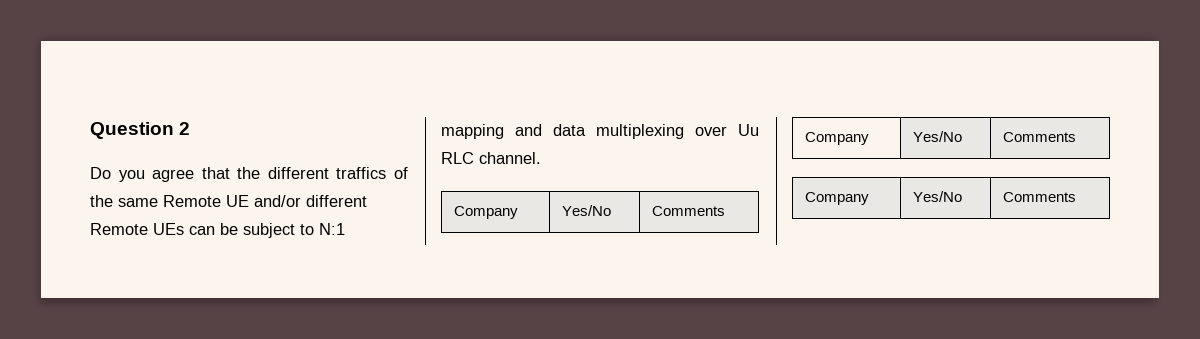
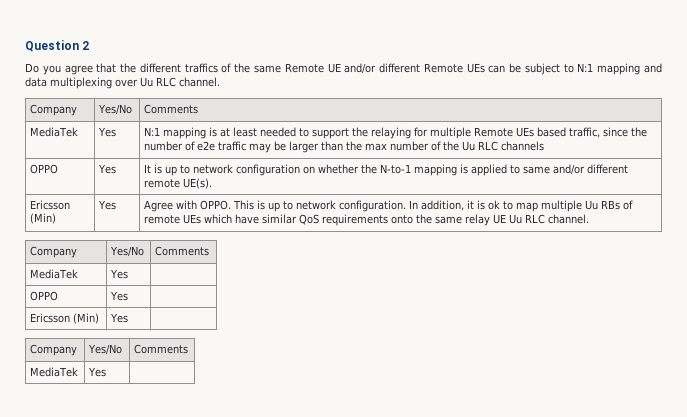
  Do you agree that the different traffics of the same Remote UE and/or different Remote UEs can be subject to N:1 mapping and data multiplexing over Uu RLC channel.
  Company | Yes/No | Comments
+ MediaTek | Yes | N:1 mapping is at least needed to support the relaying for multiple Remote UEs based traffic, since the number of e2e traffic may be larger than the max number of the Uu RLC channels
+ OPPO | Yes | It is up to network configuration on whether the N-to-1 mapping is applied to same and/or different remote UE(s).
+ Ericsson (Min) | Yes | Agree with OPPO. This is up to network configuration. In addition, it is ok to map multiple Uu RBs of remote UEs which have similar QoS requirements onto the same relay UE Uu RLC channel.
  Company | Yes/No | Comments
+ MediaTek | Yes |
+ OPPO | Yes |
+ Ericsson (Min) | Yes |
  Company | Yes/No | Comments
+ MediaTek | Yes |

